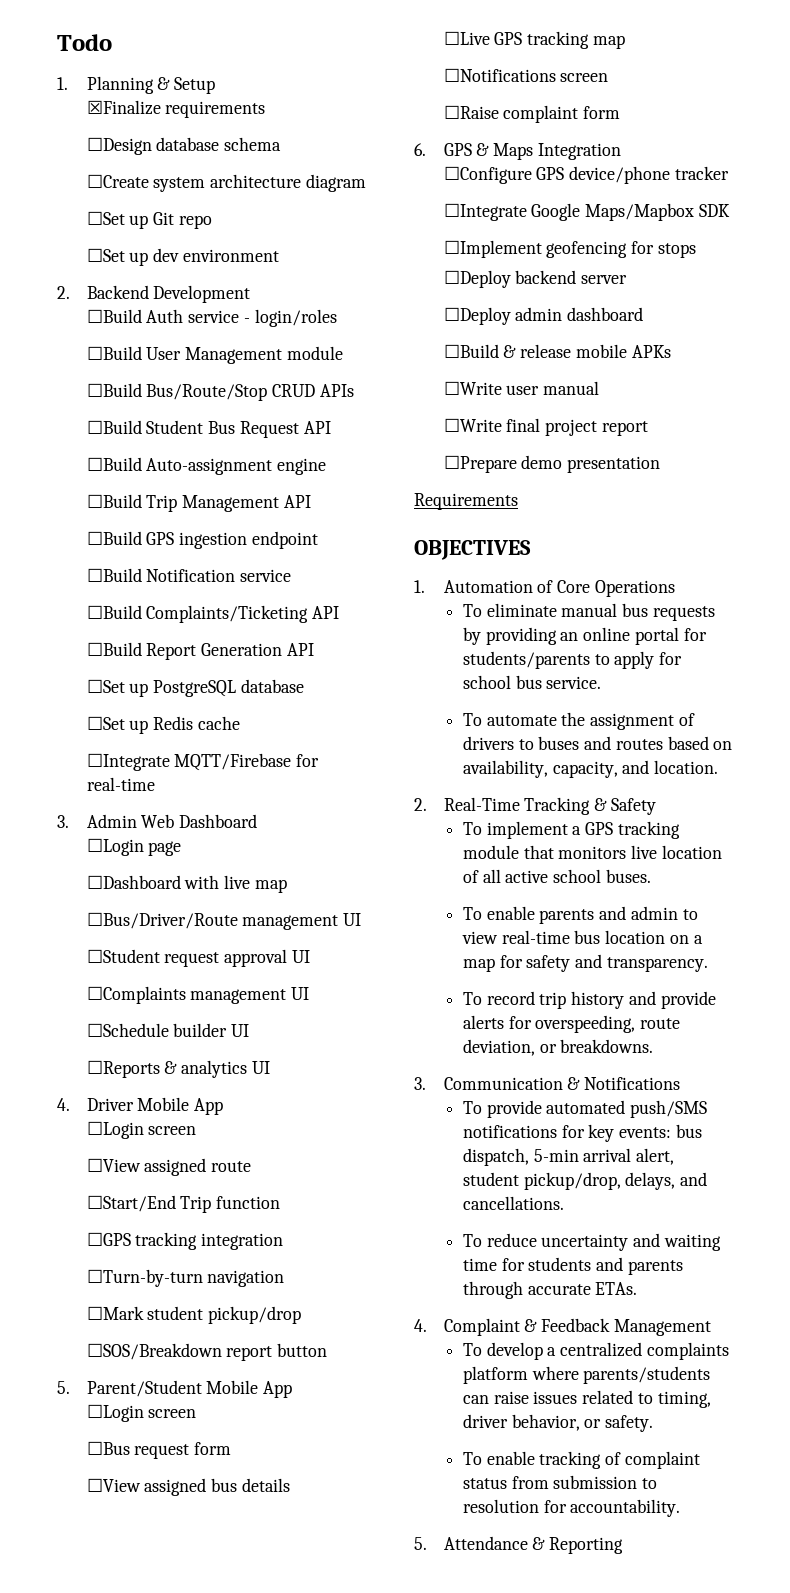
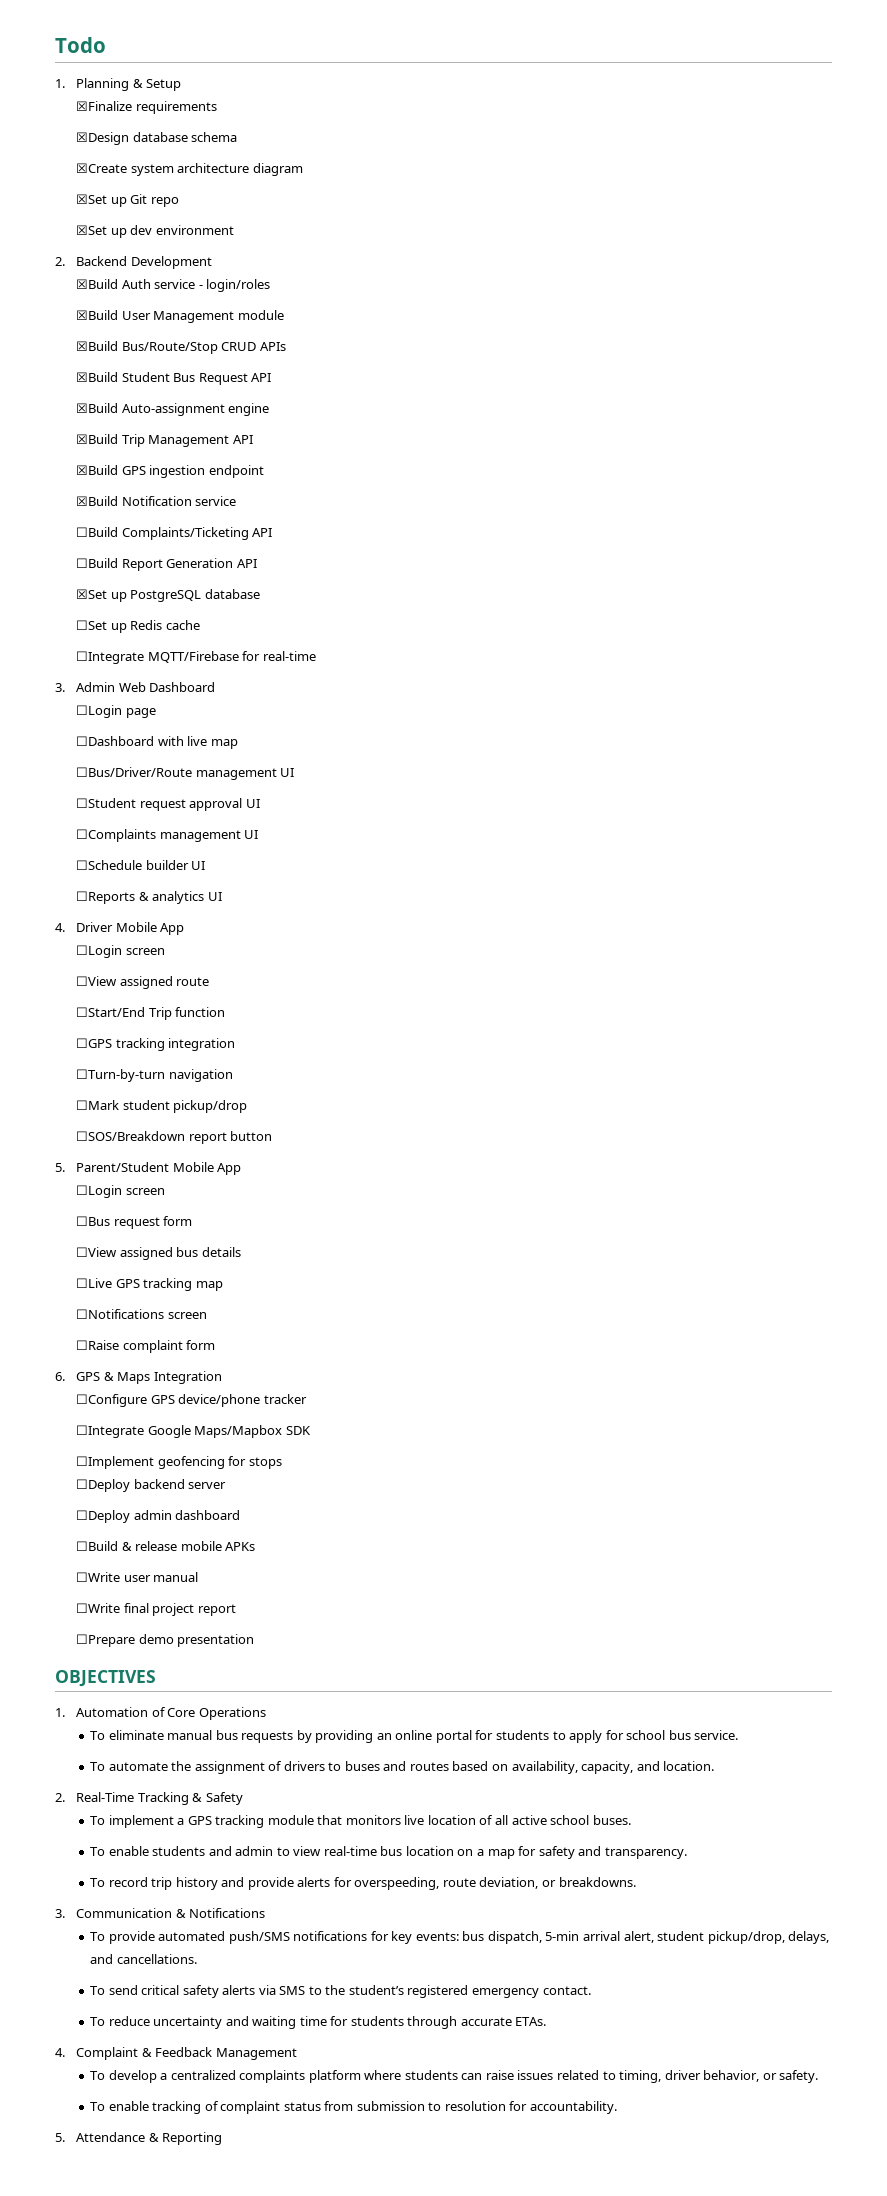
- ☐Design database schema
+ ☒Design database schema
- ☐Create system architecture diagram
+ ☒Create system architecture diagram
- ☐Set up Git repo
+ ☒Set up Git repo
- ☐Set up dev environment
+ ☒Set up dev environment
- ☐Build Auth service - login/roles
+ ☒Build Auth service - login/roles
- ☐Build User Management module
+ ☒Build User Management module
- ☐Build Bus/Route/Stop CRUD APIs
+ ☒Build Bus/Route/Stop CRUD APIs
- ☐Build Student Bus Request API
+ ☒Build Student Bus Request API
- ☐Build Auto-assignment engine
+ ☒Build Auto-assignment engine
- ☐Build Trip Management API
+ ☒Build Trip Management API
- ☐Build GPS ingestion endpoint
+ ☒Build GPS ingestion endpoint
- ☐Build Notification service
+ ☒Build Notification service
- ☐Set up PostgreSQL database
+ ☒Set up PostgreSQL database
- Requirements
- To eliminate manual bus requests by providing an online portal for students/parents to apply for school bus service.
+ To eliminate manual bus requests by providing an online portal for students to apply for school bus service.
- To enable parents and admin to view real-time bus location on a map for safety and transparency.
+ To enable students and admin to view real-time bus location on a map for safety and transparency.
+ To send critical safety alerts via SMS to the student’s registered emergency contact.
- To reduce uncertainty and waiting time for students and parents through accurate ETAs.
+ To reduce uncertainty and waiting time for students through accurate ETAs.
- To develop a centralized complaints platform where parents/students can raise issues related to timing, driver behavior, or safety.
+ To develop a centralized complaints platform where students can raise issues related to timing, driver behavior, or safety.

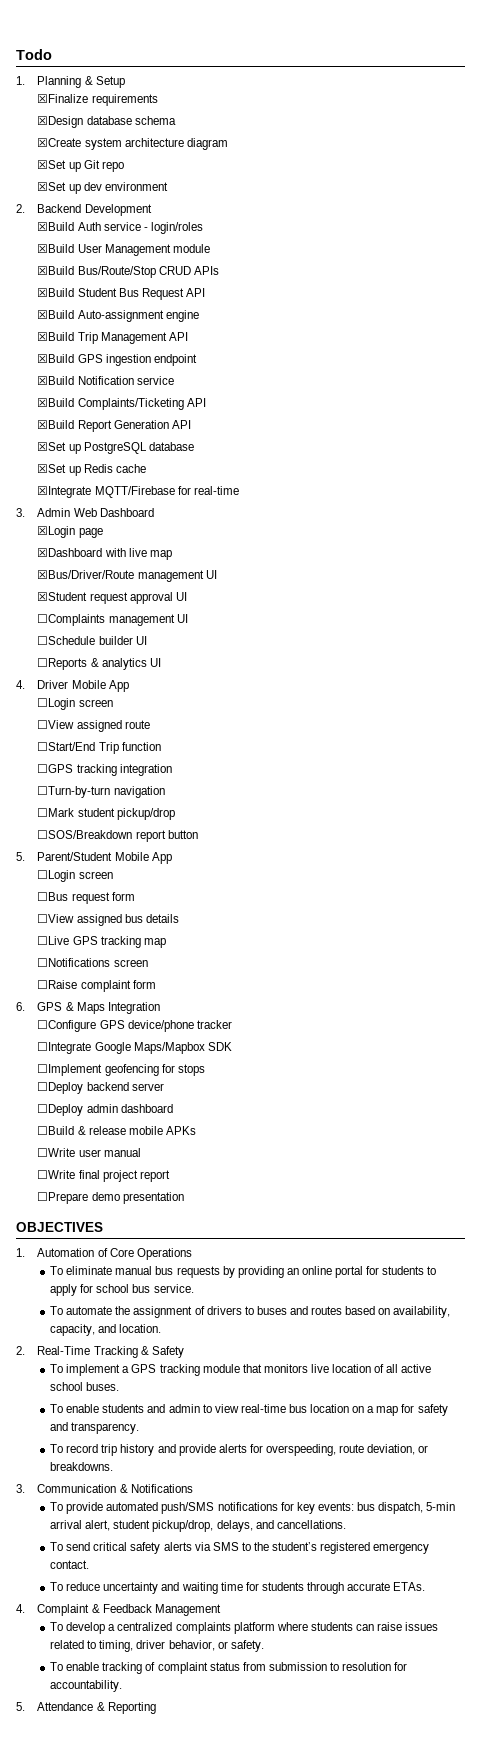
- ☐Build Complaints/Ticketing API
+ ☒Build Complaints/Ticketing API
- ☐Build Report Generation API
+ ☒Build Report Generation API
- ☐Set up Redis cache
+ ☒Set up Redis cache
- ☐Integrate MQTT/Firebase for real-time
+ ☒Integrate MQTT/Firebase for real-time
- ☐Login page
+ ☒Login page
- ☐Dashboard with live map
+ ☒Dashboard with live map
- ☐Bus/Driver/Route management UI
- ☐Student request approval UI
+ ☒Bus/Driver/Route management UI
+ ☒Student request approval UI

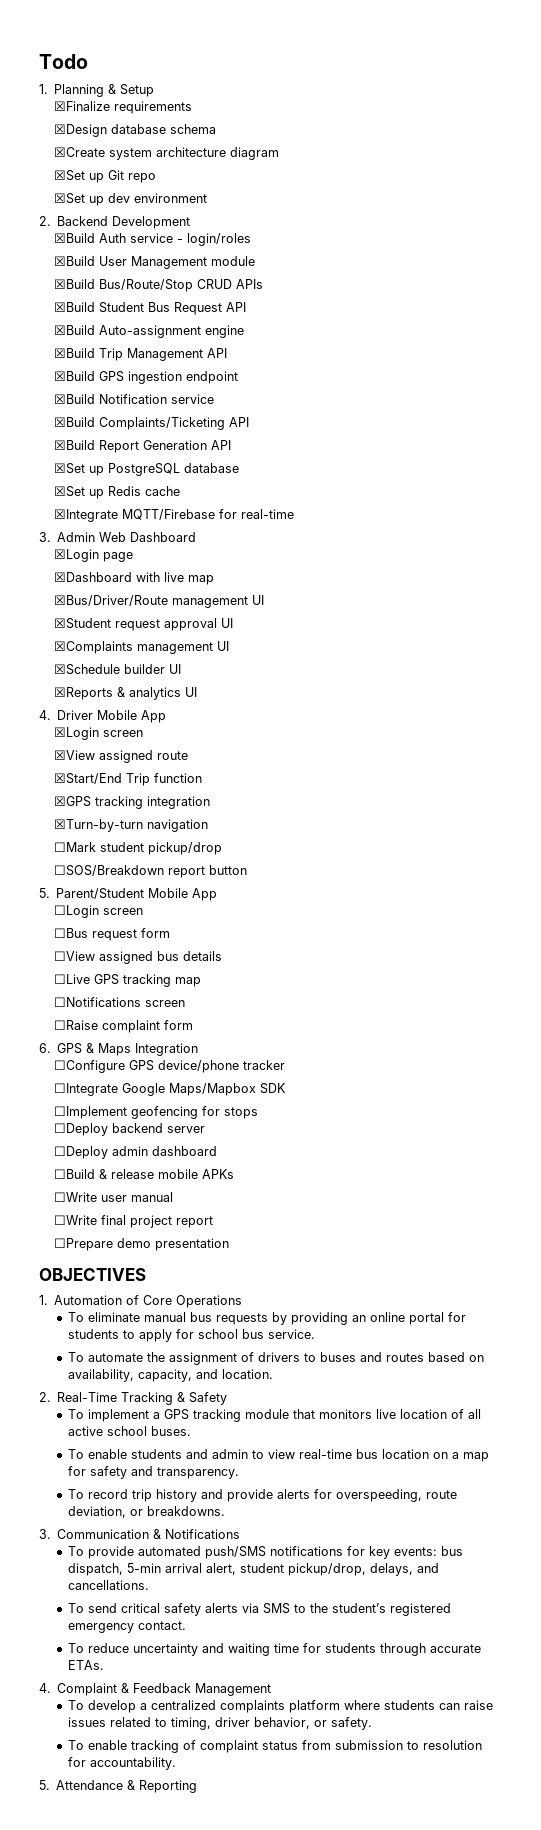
- ☐Complaints management UI
- ☐Schedule builder UI
+ ☒Complaints management UI
+ ☒Schedule builder UI
- ☐Reports & analytics UI
+ ☒Reports & analytics UI
  4. Driver Mobile App
- ☐Login screen
- ☐View assigned route
+ ☒Login screen
+ ☒View assigned route
- ☐Start/End Trip function
+ ☒Start/End Trip function
- ☐GPS tracking integration
+ ☒GPS tracking integration
- ☐Turn-by-turn navigation
+ ☒Turn-by-turn navigation

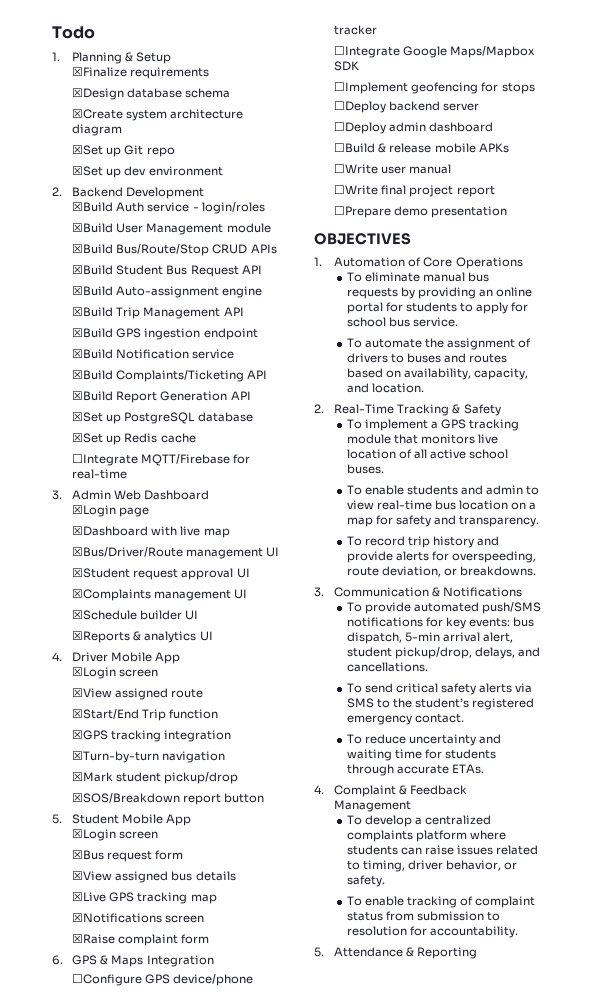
- ☒Integrate MQTT/Firebase for real-time
+ ☐Integrate MQTT/Firebase for real-time
- ☐Mark student pickup/drop
+ ☒Mark student pickup/drop
- ☐SOS/Breakdown report button
+ ☒SOS/Breakdown report button
- 5. Parent/Student Mobile App
- ☐Login screen
- ☐Bus request form
+ 5. Student Mobile App
+ ☒Login screen
+ ☒Bus request form
- ☐View assigned bus details
+ ☒View assigned bus details
- ☐Live GPS tracking map
+ ☒Live GPS tracking map
- ☐Notifications screen
- ☐Raise complaint form
+ ☒Notifications screen
+ ☒Raise complaint form

